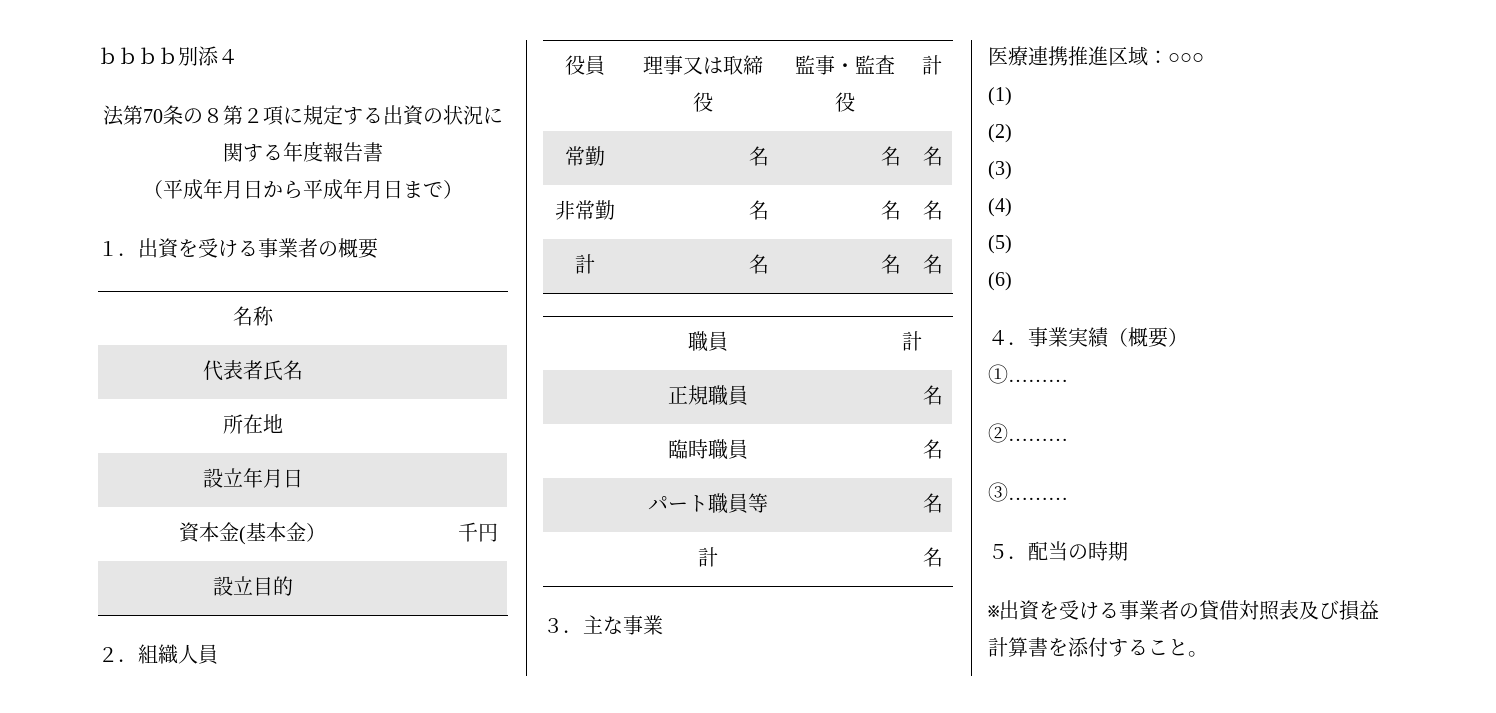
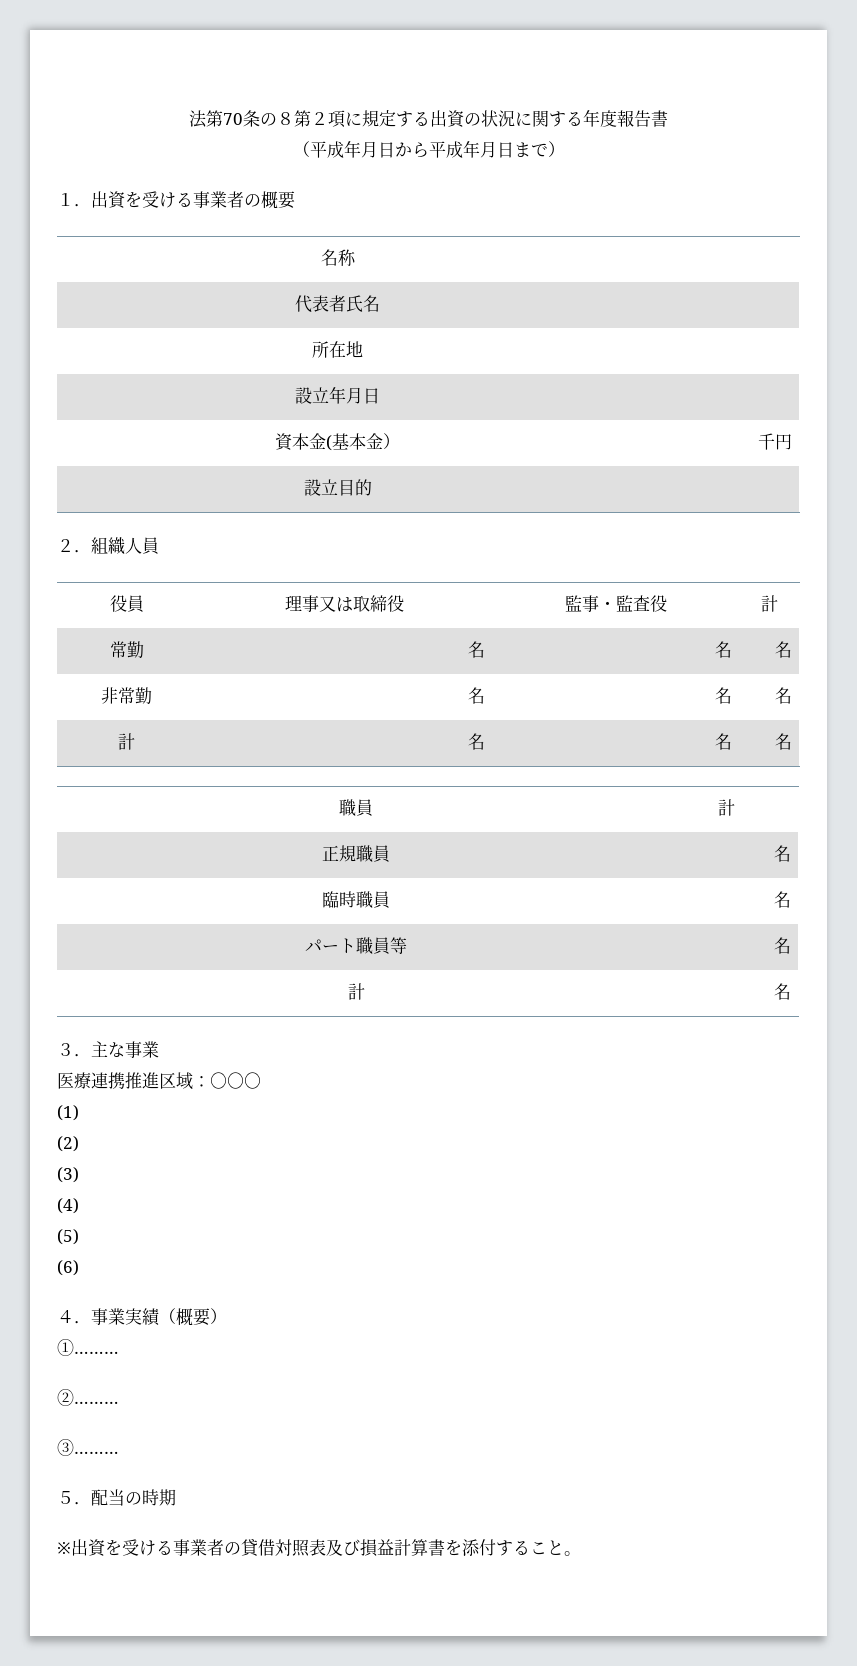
- ｂｂｂｂ別添４

